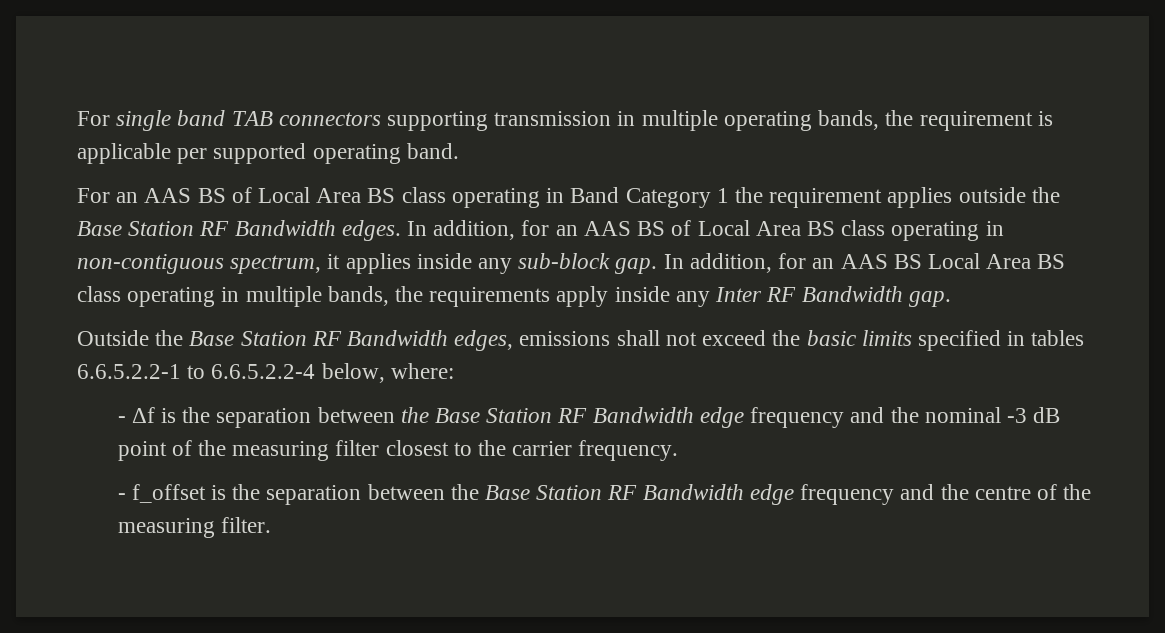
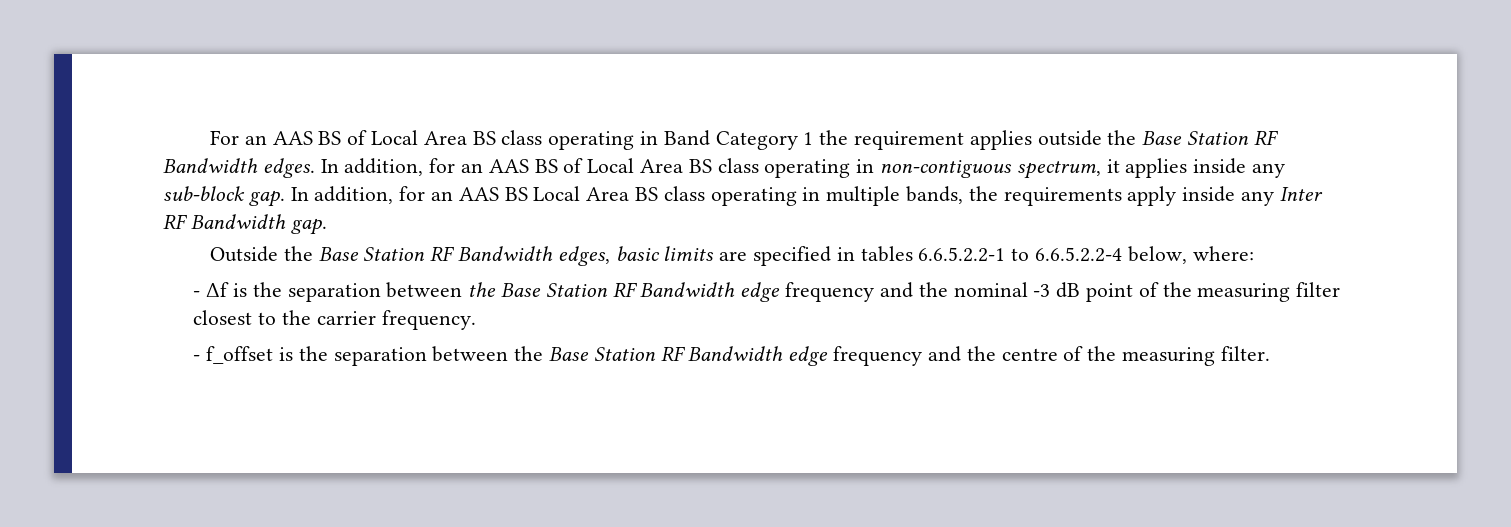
- For single band TAB connectors supporting transmission in multiple operating bands, the requirement is applicable per supported operating band.
- Outside the Base Station RF Bandwidth edges, emissions shall not exceed the basic limits specified in tables 6.6.5.2.2-1 to 6.6.5.2.2-4 below, where:
+ Outside the Base Station RF Bandwidth edges, basic limits are specified in tables 6.6.5.2.2-1 to 6.6.5.2.2-4 below, where:

